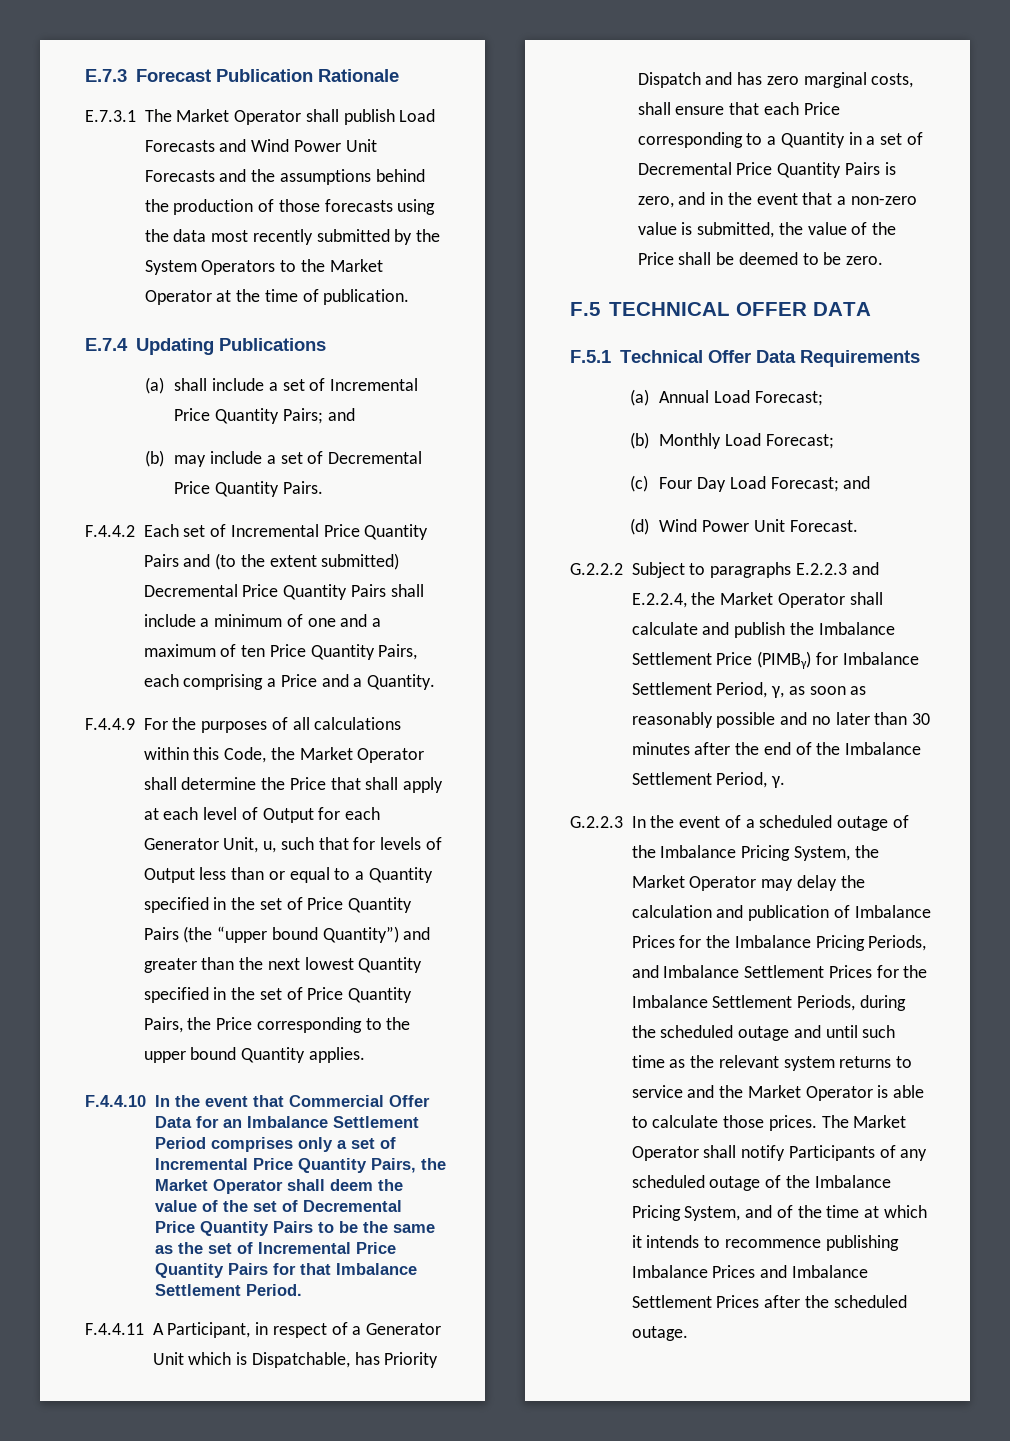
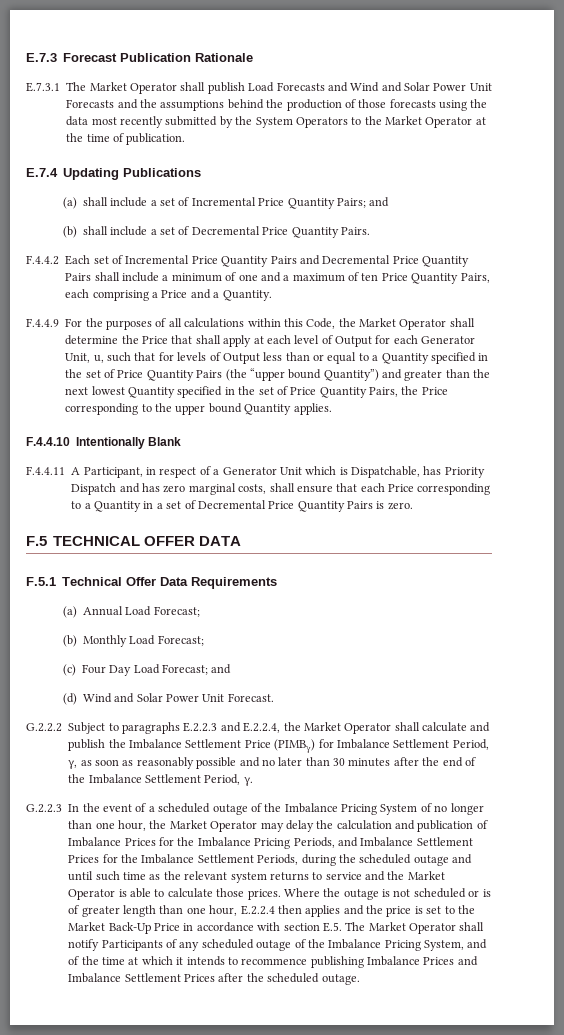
- E.7.3.1 The Market Operator shall publish Load Forecasts and Wind Power Unit Forecasts and the assumptions behind the production of those forecasts using the data most recently submitted by the System Operators to the Market Operator at the time of publication.
+ E.7.3.1 The Market Operator shall publish Load Forecasts and Wind and Solar Power Unit Forecasts and the assumptions behind the production of those forecasts using the data most recently submitted by the System Operators to the Market Operator at the time of publication.
- (b) may include a set of Decremental Price Quantity Pairs.
+ (b) shall include a set of Decremental Price Quantity Pairs.
- F.4.4.2 Each set of Incremental Price Quantity Pairs and (to the extent submitted) Decremental Price Quantity Pairs shall include a minimum of one and a maximum of ten Price Quantity Pairs, each comprising a Price and a Quantity.
+ F.4.4.2 Each set of Incremental Price Quantity Pairs and Decremental Price Quantity Pairs shall include a minimum of one and a maximum of ten Price Quantity Pairs, each comprising a Price and a Quantity.
- F.4.4.10 In the event that Commercial Offer Data for an Imbalance Settlement Period comprises only a set of Incremental Price Quantity Pairs, the Market Operator shall deem the value of the set of Decremental Price Quantity Pairs to be the same as the set of Incremental Price Quantity Pairs for that Imbalance Settlement Period.
+ F.4.4.10 Intentionally Blank
- F.4.4.11 A Participant, in respect of a Generator Unit which is Dispatchable, has Priority Dispatch and has zero marginal costs, shall ensure that each Price corresponding to a Quantity in a set of Decremental Price Quantity Pairs is zero, and in the event that a non-zero value is submitted, the value of the Price shall be deemed to be zero.
+ F.4.4.11 A Participant, in respect of a Generator Unit which is Dispatchable, has Priority Dispatch and has zero marginal costs, shall ensure that each Price corresponding to a Quantity in a set of Decremental Price Quantity Pairs is zero.
- (d) Wind Power Unit Forecast.
+ (d) Wind and Solar Power Unit Forecast.
- G.2.2.3 In the event of a scheduled outage of the Imbalance Pricing System, the Market Operator may delay the calculation and publication of Imbalance Prices for the Imbalance Pricing Periods, and Imbalance Settlement Prices for the Imbalance Settlement Periods, during the scheduled outage and until such time as the relevant system returns to service and the Market Operator is able to calculate those prices.
+ G.2.2.3 In the event of a scheduled outage of the Imbalance Pricing System of no longer than one hour, the Market Operator may delay the calculation and publication of Imbalance Prices for the Imbalance Pricing Periods, and Imbalance Settlement Prices for the Imbalance Settlement Periods, during the scheduled outage and until such time as the relevant system returns to service and the Market Operator is able to calculate those prices.
- The Market Operator shall notify Participants of any scheduled outage of the Imbalance Pricing System, and of the time at which it intends to recommence publishing Imbalance Prices and Imbalance Settlement Prices after the scheduled outage.
+ Where the outage is not scheduled or is of greater length than one hour, E.2.2.4 then applies and the price is set to the Market Back-Up Price in accordance with section E.5. The Market Operator shall notify Participants of any scheduled outage of the Imbalance Pricing System, and of the time at which it intends to recommence publishing Imbalance Prices and Imbalance Settlement Prices after the scheduled outage.

